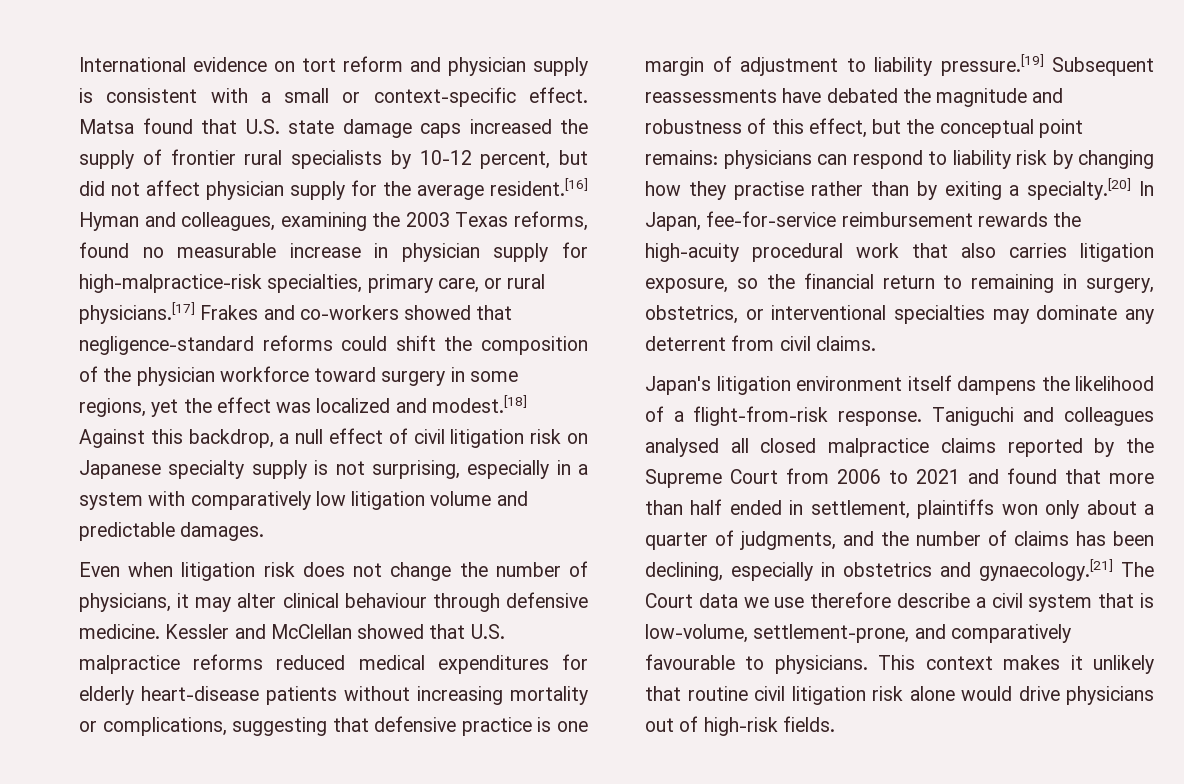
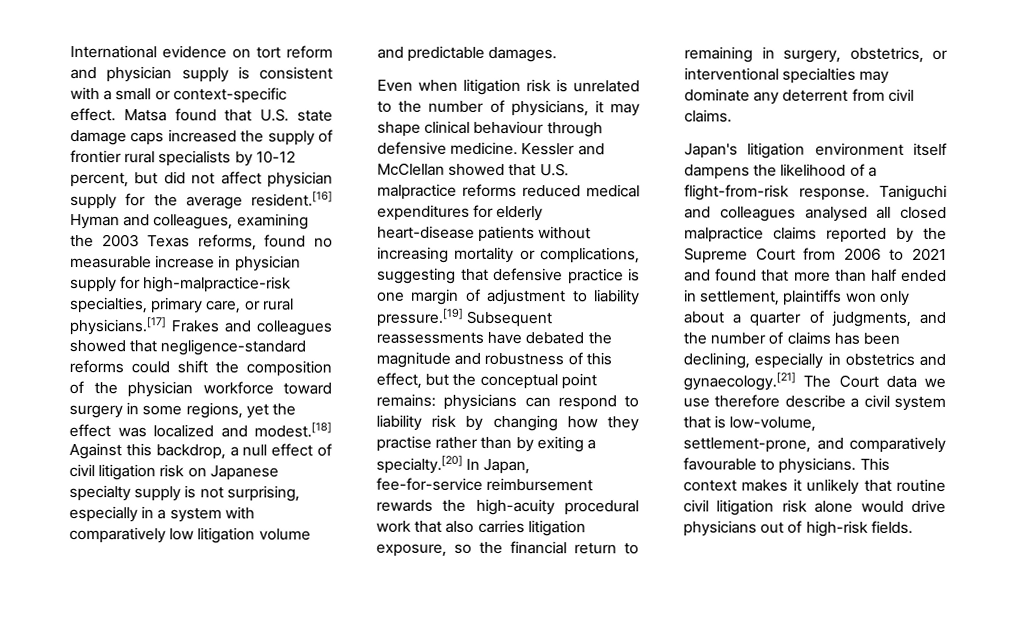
- Matsa found that U.S. state damage caps increased the supply of frontier rural specialists by 10-12 percent, but did not affect physician supply for the average resident.[16] Hyman and colleagues, examining the 2003 Texas reforms, found no measurable increase in physician supply for high-malpractice-risk specialties, primary care, or rural physicians.[17] Frakes and co-workers showed that negligence-standard reforms could shift the composition of the physician workforce toward surgery in some regions, yet the effect was localized and modest.[18] Against this backdrop, a null effect of civil litigation risk on Japanese specialty supply is not surprising, especially in a system with comparatively low litigation volume and predictable damages.
+ Matsa found that U.S. state damage caps increased the supply of frontier rural specialists by 10-12 percent, but did not affect physician supply for the average resident.[16] Hyman and colleagues, examining the 2003 Texas reforms, found no measurable increase in physician supply for high-malpractice-risk specialties, primary care, or rural physicians.[17] Frakes and colleagues showed that negligence-standard reforms could shift the composition of the physician workforce toward surgery in some regions, yet the effect was localized and modest.[18] Against this backdrop, a null effect of civil litigation risk on Japanese specialty supply is not surprising, especially in a system with comparatively low litigation volume and predictable damages.
- Even when litigation risk does not change the number of physicians, it may alter clinical behaviour through defensive medicine.
+ Even when litigation risk is unrelated to the number of physicians, it may shape clinical behaviour through defensive medicine.

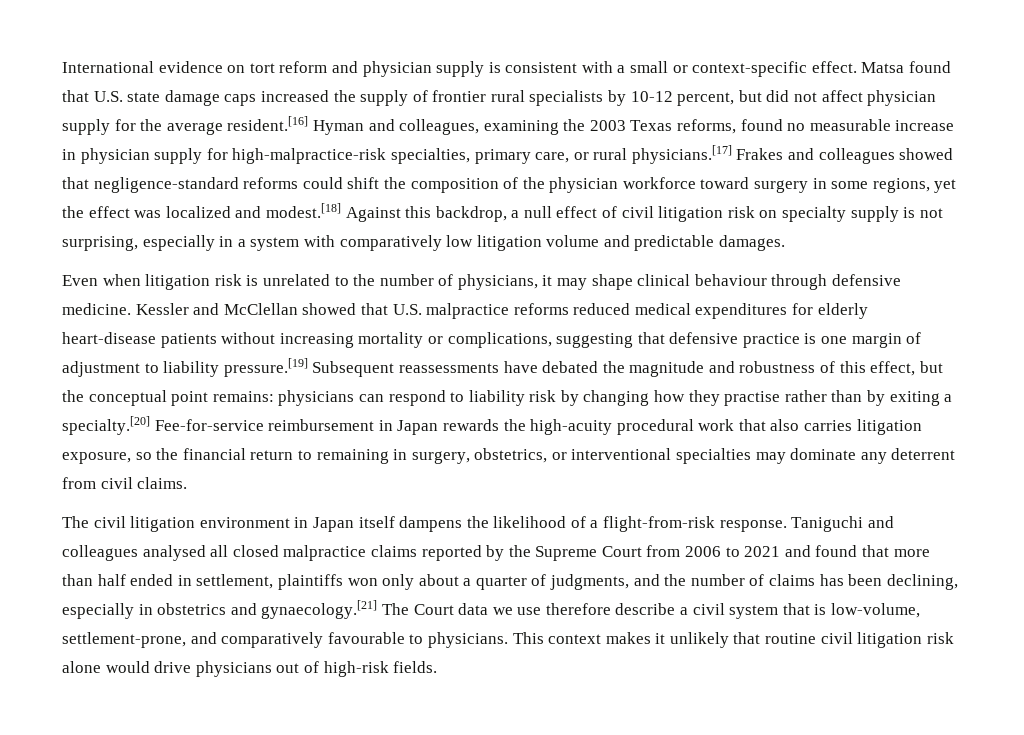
- Matsa found that U.S. state damage caps increased the supply of frontier rural specialists by 10-12 percent, but did not affect physician supply for the average resident.[16] Hyman and colleagues, examining the 2003 Texas reforms, found no measurable increase in physician supply for high-malpractice-risk specialties, primary care, or rural physicians.[17] Frakes and colleagues showed that negligence-standard reforms could shift the composition of the physician workforce toward surgery in some regions, yet the effect was localized and modest.[18] Against this backdrop, a null effect of civil litigation risk on Japanese specialty supply is not surprising, especially in a system with comparatively low litigation volume and predictable damages.
+ Matsa found that U.S. state damage caps increased the supply of frontier rural specialists by 10-12 percent, but did not affect physician supply for the average resident.[16] Hyman and colleagues, examining the 2003 Texas reforms, found no measurable increase in physician supply for high-malpractice-risk specialties, primary care, or rural physicians.[17] Frakes and colleagues showed that negligence-standard reforms could shift the composition of the physician workforce toward surgery in some regions, yet the effect was localized and modest.[18] Against this backdrop, a null effect of civil litigation risk on specialty supply is not surprising, especially in a system with comparatively low litigation volume and predictable damages.
- physicians can respond to liability risk by changing how they practise rather than by exiting a specialty.[20] In Japan, fee-for-service reimbursement rewards the high-acuity procedural work that also carries litigation exposure, so the financial return to remaining in surgery, obstetrics, or interventional specialties may dominate any deterrent from civil claims.
+ physicians can respond to liability risk by changing how they practise rather than by exiting a specialty.[20] Fee-for-service reimbursement in Japan rewards the high-acuity procedural work that also carries litigation exposure, so the financial return to remaining in surgery, obstetrics, or interventional specialties may dominate any deterrent from civil claims.
- Japan's litigation environment itself dampens the likelihood of a flight-from-risk response.
+ The civil litigation environment in Japan itself dampens the likelihood of a flight-from-risk response.

